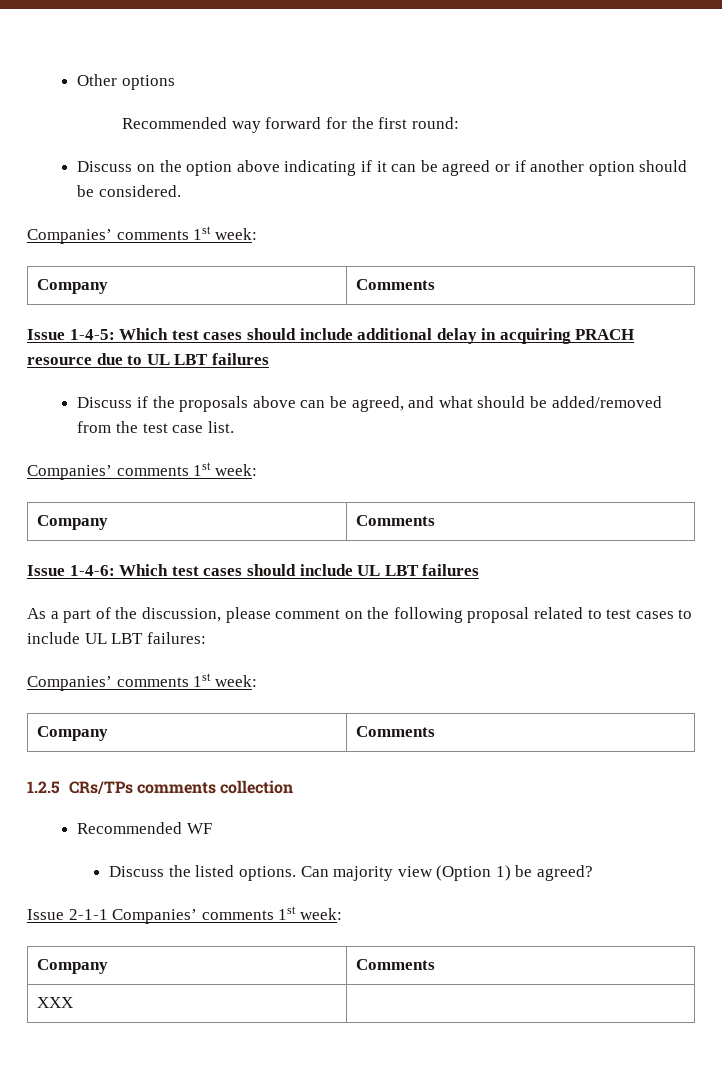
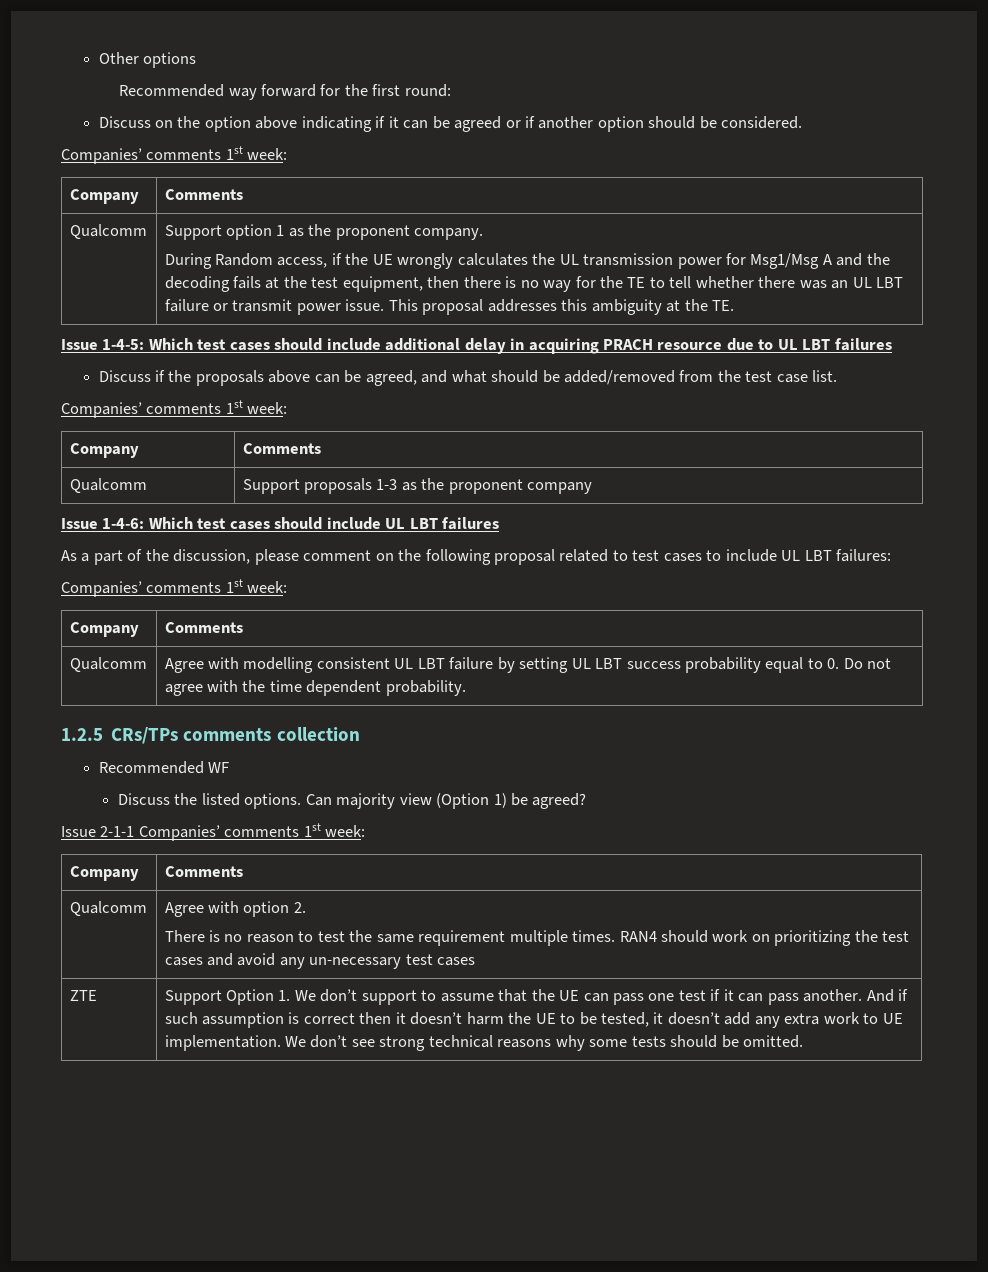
+ Qualcomm | Support option 1 as the proponent company.
+ During Random access, if the UE wrongly calculates the UL transmission power for Msg1/Msg A and the decoding fails at the test equipment, then there is no way for the TE to tell whether there was an UL LBT failure or transmit power issue. This proposal addresses this ambiguity at the TE.
+ Qualcomm | Support proposals 1-3 as the proponent company
+ Qualcomm | Agree with modelling consistent UL LBT failure by setting UL LBT success probability equal to 0. Do not agree with the time dependent probability.
- XXX |
+ Qualcomm | Agree with option 2.
+ There is no reason to test the same requirement multiple times. RAN4 should work on prioritizing the test cases and avoid any un-necessary test cases
+ ZTE | Support Option 1. We don’t support to assume that the UE can pass one test if it can pass another. And if such assumption is correct then it doesn’t harm the UE to be tested, it doesn’t add any extra work to UE implementation. We don’t see strong technical reasons why some tests should be omitted.

